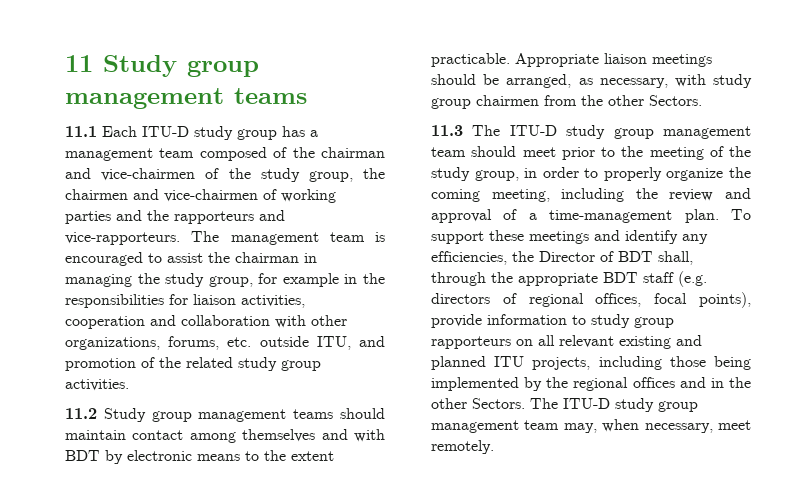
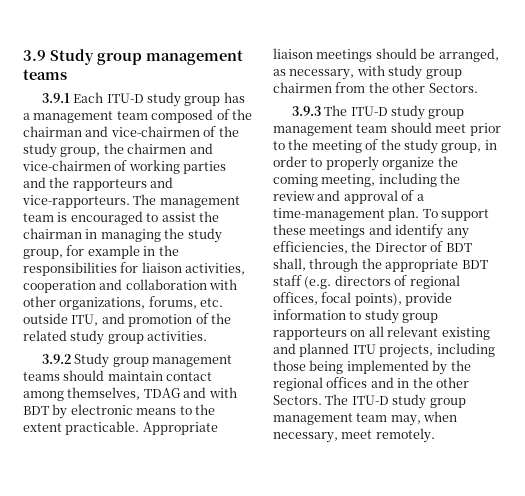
- 11 Study group management teams
+ 3.9 Study group management teams
- 11.1 Each ITU-D study group has a management team composed of the chairman and vice-chairmen of the study group, the chairmen and vice-chairmen of working parties and the rapporteurs and vice-rapporteurs.
+ 3.9.1 Each ITU-D study group has a management team composed of the chairman and vice-chairmen of the study group, the chairmen and vice-chairmen of working parties and the rapporteurs and vice-rapporteurs.
- 11.2 Study group management teams should maintain contact among themselves and with BDT by electronic means to the extent practicable.
+ 3.9.2 Study group management teams should maintain contact among themselves, TDAG and with BDT by electronic means to the extent practicable.
- 11.3 The ITU-D study group management team should meet prior to the meeting of the study group, in order to properly organize the coming meeting, including the review and approval of a time-management plan.
+ 3.9.3 The ITU-D study group management team should meet prior to the meeting of the study group, in order to properly organize the coming meeting, including the review and approval of a time-management plan.

